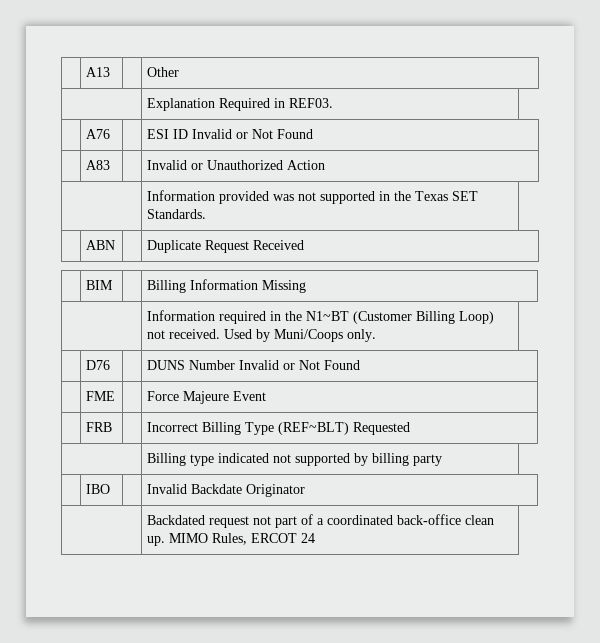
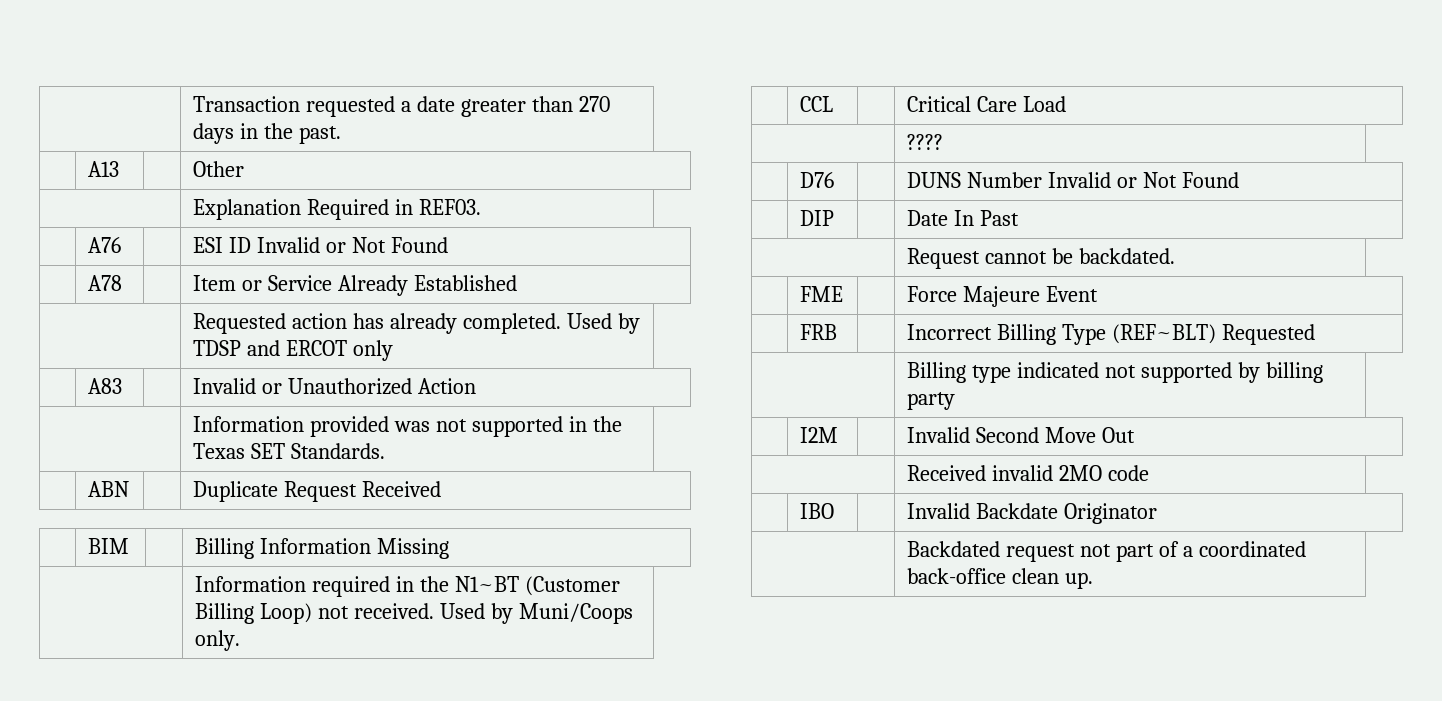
+ | Transaction requested a date greater than 270 days in the past.
+ | A78 | | Item or Service Already Established
+ | Requested action has already completed. Used by TDSP and ERCOT only
+ | CCL | | Critical Care Load
+ | ????
+ | DIP | | Date In Past
+ | Request cannot be backdated.
+ | I2M | | Invalid Second Move Out
+ | Received invalid 2MO code
- | Backdated request not part of a coordinated back-office clean up. MIMO Rules, ERCOT 24
+ | Backdated request not part of a coordinated back-office clean up.

